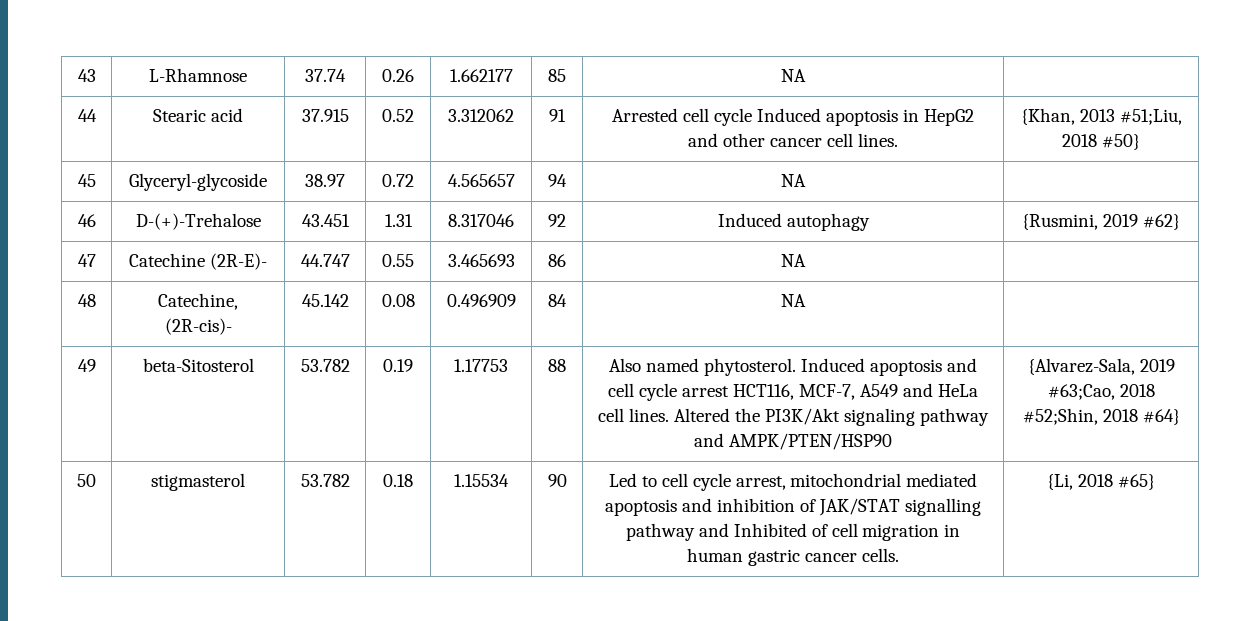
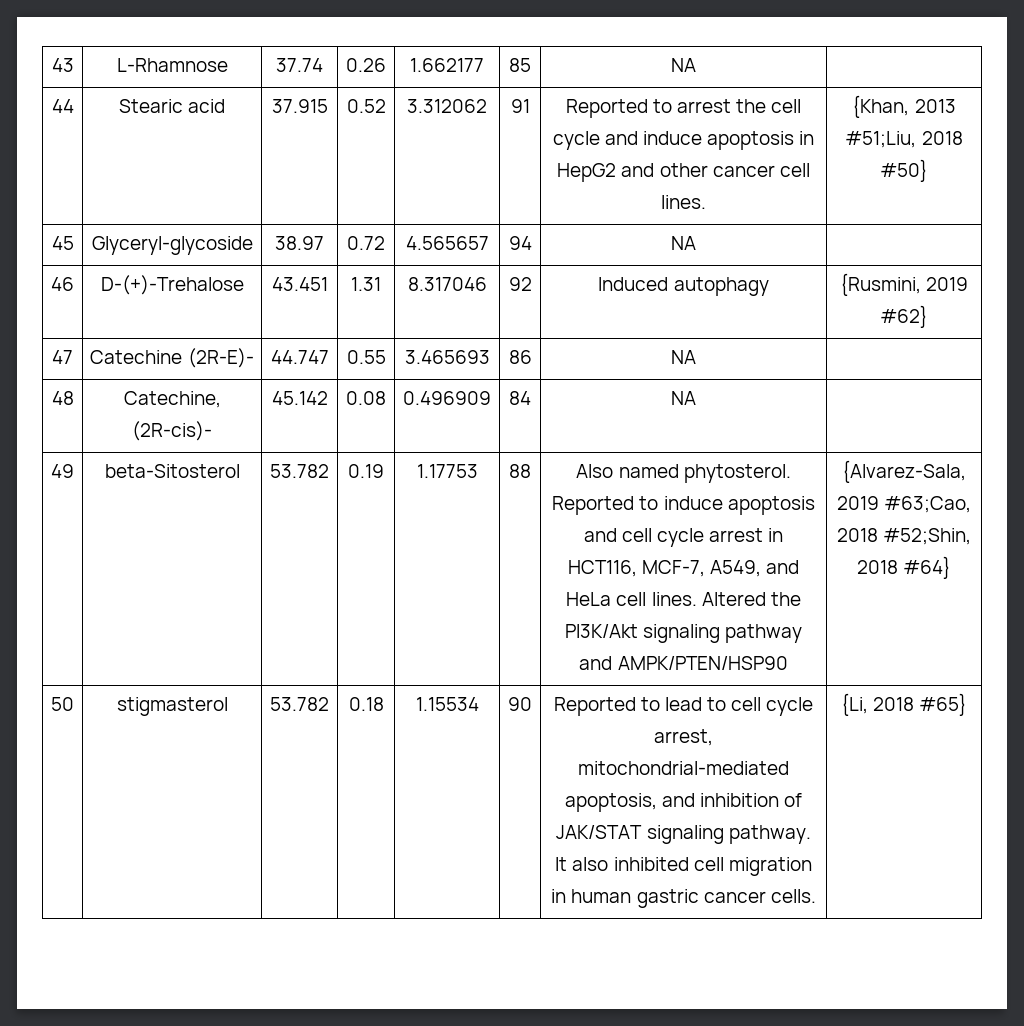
- 44 | Stearic acid | 37.915 | 0.52 | 3.312062 | 91 | Arrested cell cycle Induced apoptosis in HepG2 and other cancer cell lines. | {Khan, 2013 #51;Liu, 2018 #50}
+ 44 | Stearic acid | 37.915 | 0.52 | 3.312062 | 91 | Reported to arrest the cell cycle and induce apoptosis in HepG2 and other cancer cell lines. | {Khan, 2013 #51;Liu, 2018 #50}
- 49 | beta-Sitosterol | 53.782 | 0.19 | 1.17753 | 88 | Also named phytosterol. Induced apoptosis and cell cycle arrest HCT116, MCF-7, A549 and HeLa cell lines. Altered the PI3K/Akt signaling pathway and AMPK/PTEN/HSP90 | {Alvarez-Sala, 2019 #63;Cao, 2018 #52;Shin, 2018 #64}
+ 49 | beta-Sitosterol | 53.782 | 0.19 | 1.17753 | 88 | Also named phytosterol. Reported to induce apoptosis and cell cycle arrest in HCT116, MCF-7, A549, and HeLa cell lines. Altered the PI3K/Akt signaling pathway and AMPK/PTEN/HSP90 | {Alvarez-Sala, 2019 #63;Cao, 2018 #52;Shin, 2018 #64}
- 50 | stigmasterol | 53.782 | 0.18 | 1.15534 | 90 | Led to cell cycle arrest, mitochondrial mediated apoptosis and inhibition of JAK/STAT signalling pathway and Inhibited of cell migration in human gastric cancer cells. | {Li, 2018 #65}
+ 50 | stigmasterol | 53.782 | 0.18 | 1.15534 | 90 | Reported to lead to cell cycle arrest, mitochondrial-mediated apoptosis, and inhibition of JAK/STAT signaling pathway. It also inhibited cell migration in human gastric cancer cells. | {Li, 2018 #65}

